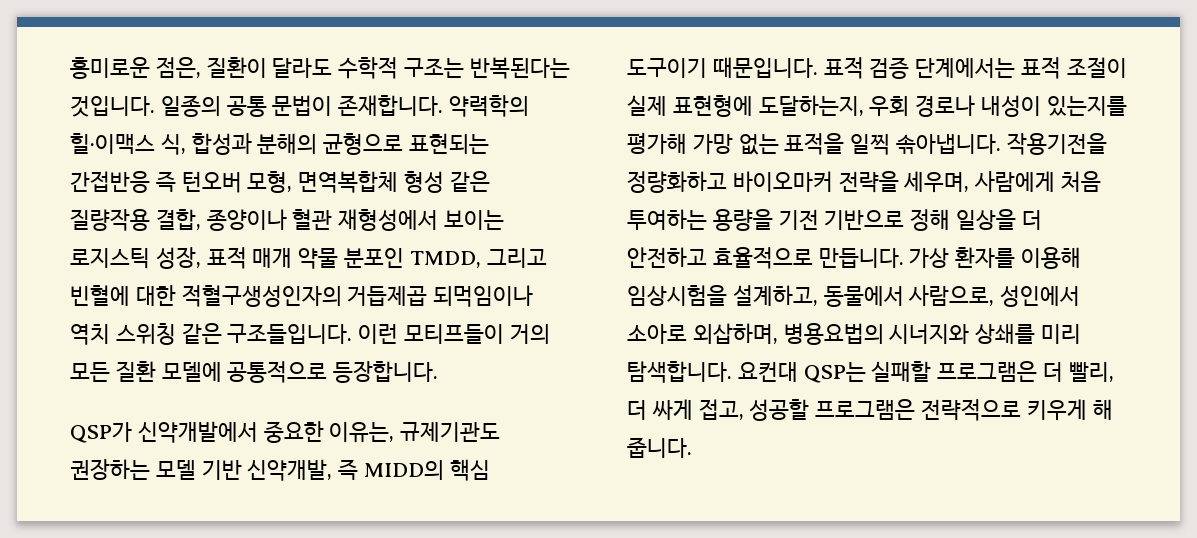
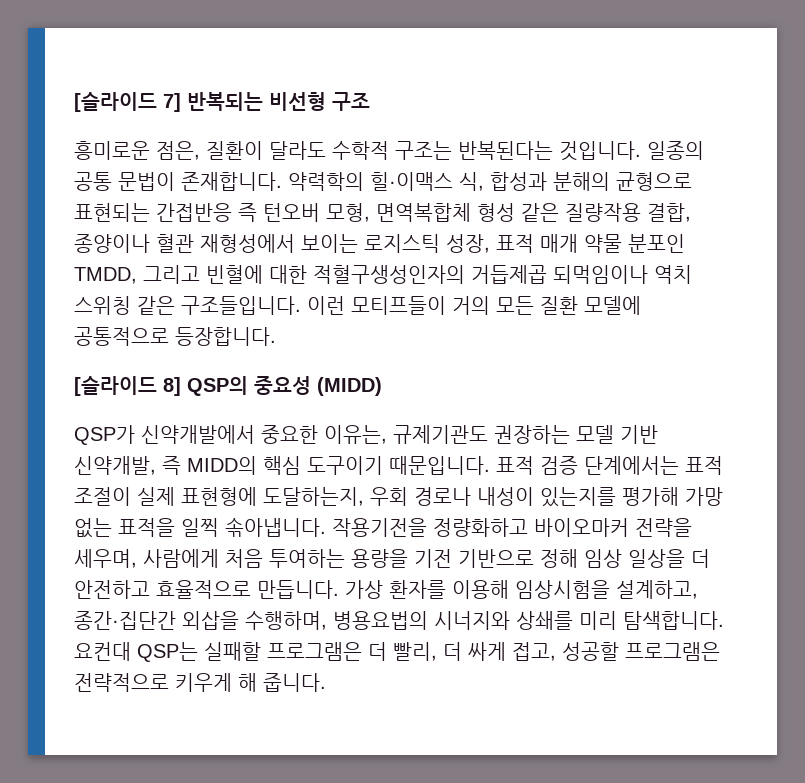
+ [슬라이드 7] 반복되는 비선형 구조
+ [슬라이드 8] QSP의 중요성 (MIDD)
- 작용기전을 정량화하고 바이오마커 전략을 세우며, 사람에게 처음 투여하는 용량을 기전 기반으로 정해 일상을 더 안전하고 효율적으로 만듭니다.
+ 작용기전을 정량화하고 바이오마커 전략을 세우며, 사람에게 처음 투여하는 용량을 기전 기반으로 정해 임상 일상을 더 안전하고 효율적으로 만듭니다.
- 가상 환자를 이용해 임상시험을 설계하고, 동물에서 사람으로, 성인에서 소아로 외삽하며, 병용요법의 시너지와 상쇄를 미리 탐색합니다.
+ 가상 환자를 이용해 임상시험을 설계하고, 종간·집단간 외삽을 수행하며, 병용요법의 시너지와 상쇄를 미리 탐색합니다.

